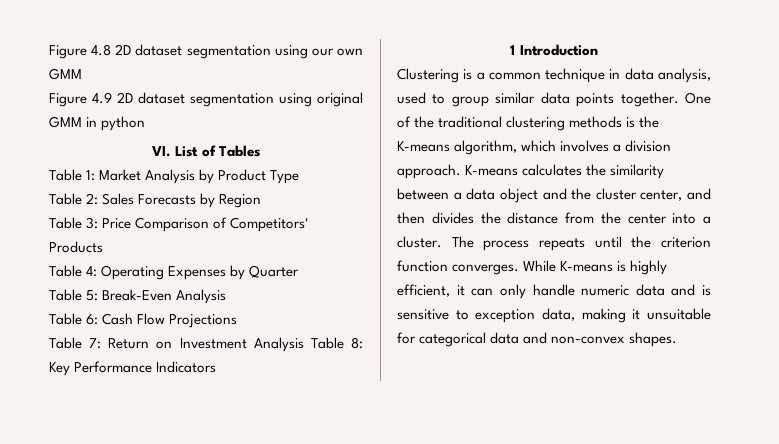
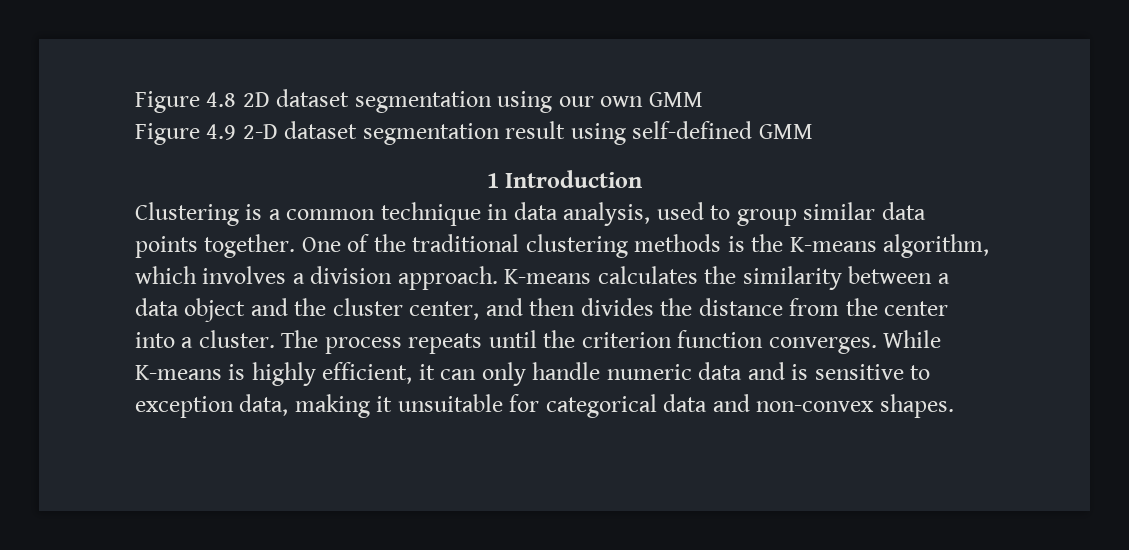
- Figure 4.9 2D dataset segmentation using original GMM in python
- VI. List of Tables
- Table 1: Market Analysis by Product Type
- Table 2: Sales Forecasts by Region
- Table 3: Price Comparison of Competitors' Products
- Table 4: Operating Expenses by Quarter
- Table 5: Break-Even Analysis
- Table 6: Cash Flow Projections
- Table 7: Return on Investment Analysis Table 8: Key Performance Indicators
+ Figure 4.9 2-D dataset segmentation result using self-defined GMM

